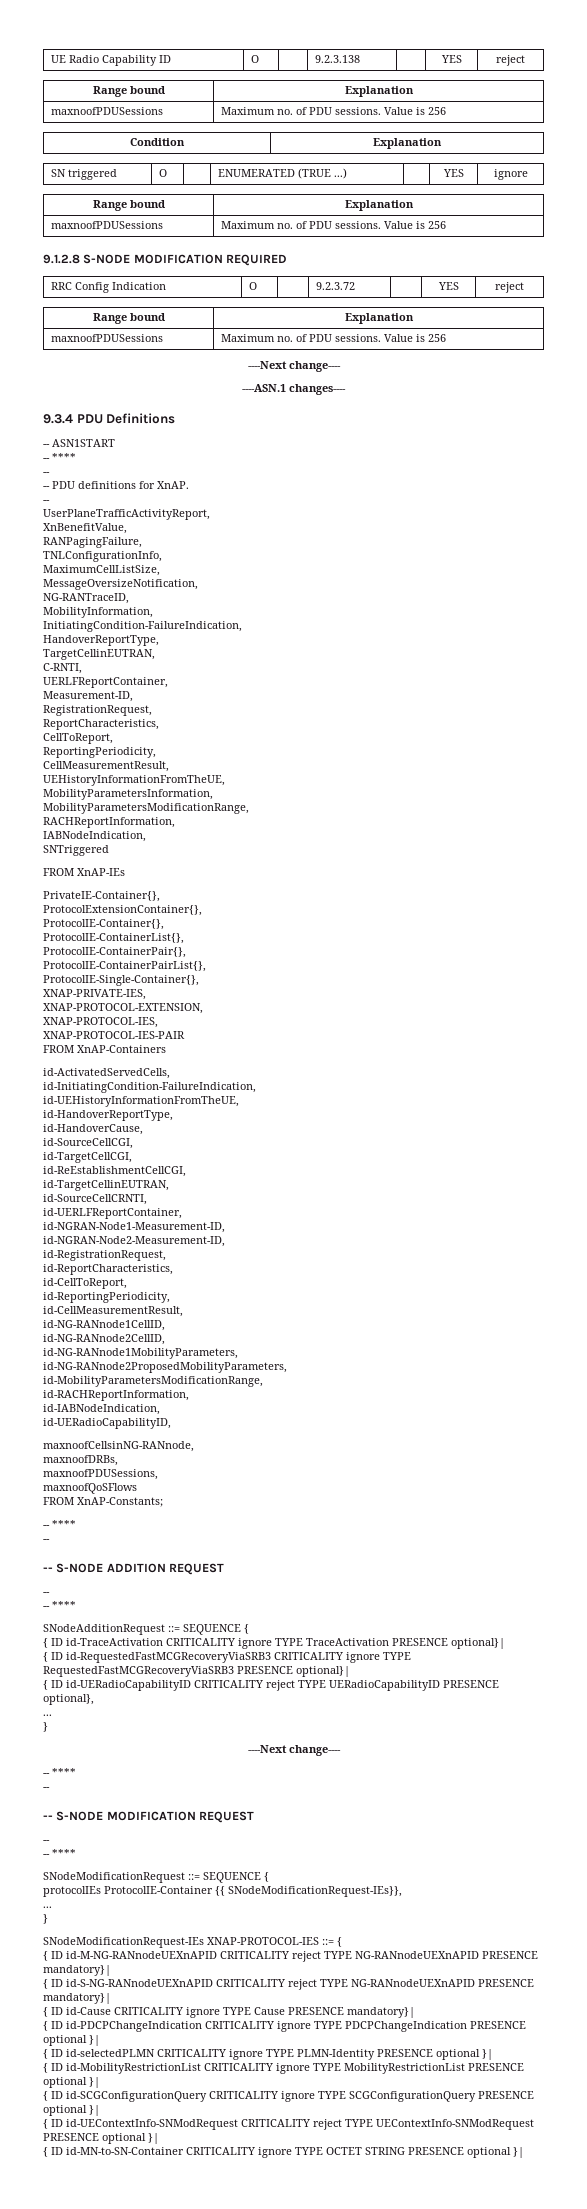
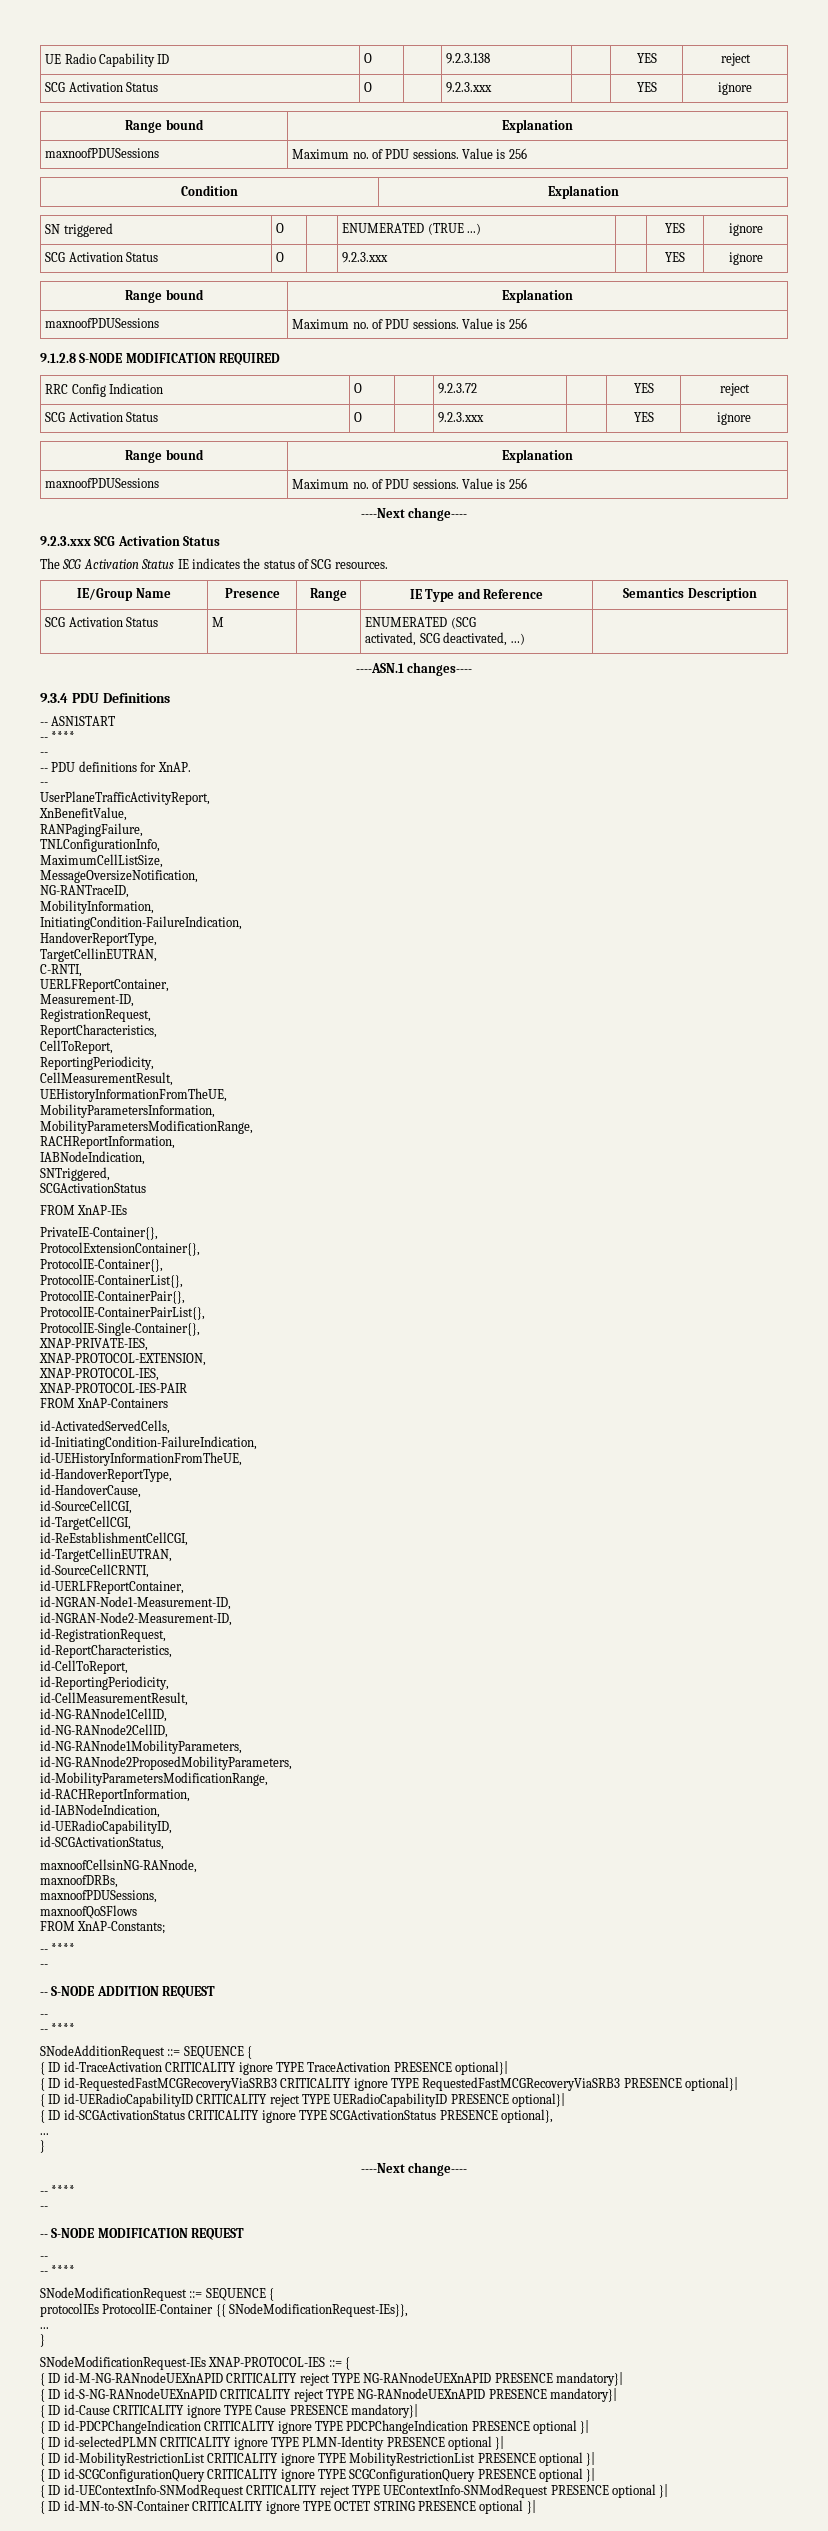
  UE Radio Capability ID | O | | 9.2.3.138 | | YES | reject
+ SCG Activation Status | O | | 9.2.3.xxx | | YES | ignore
  SN triggered | O | | ENUMERATED (TRUE ...) | | YES | ignore
+ SCG Activation Status | O | | 9.2.3.xxx | | YES | ignore
  RRC Config Indication | O | | 9.2.3.72 | | YES | reject
+ SCG Activation Status | O | | 9.2.3.xxx | | YES | ignore
+ 9.2.3.xxx SCG Activation Status
+ The SCG Activation Status IE indicates the status of SCG resources.
+ IE/Group Name | Presence | Range | IE Type and Reference | Semantics Description
+ SCG Activation Status | M | | ENUMERATED (SCG
+ activated, SCG deactivated, …) |
- SNTriggered
+ SNTriggered,
+ SCGActivationStatus
+ id-SCGActivationStatus,
- { ID id-UERadioCapabilityID CRITICALITY reject TYPE UERadioCapabilityID PRESENCE optional},
+ { ID id-UERadioCapabilityID CRITICALITY reject TYPE UERadioCapabilityID PRESENCE optional}|
+ { ID id-SCGActivationStatus CRITICALITY ignore TYPE SCGActivationStatus PRESENCE optional},

